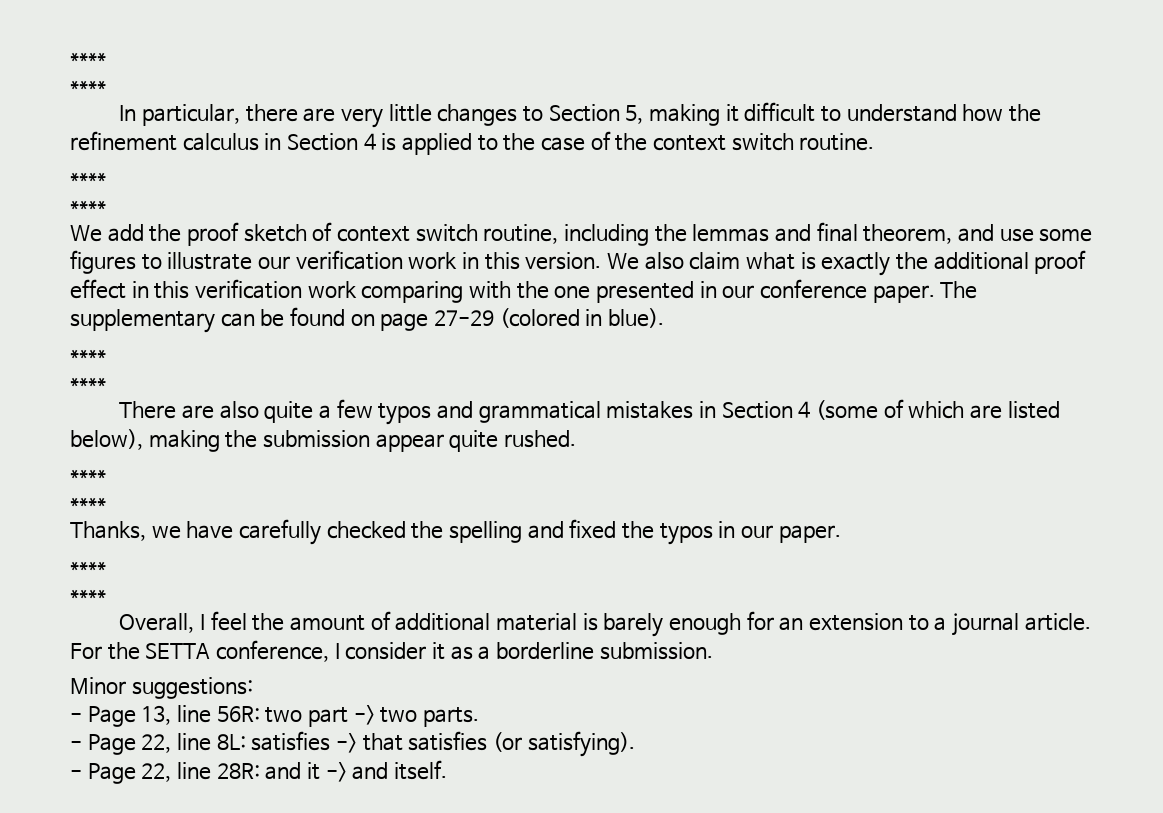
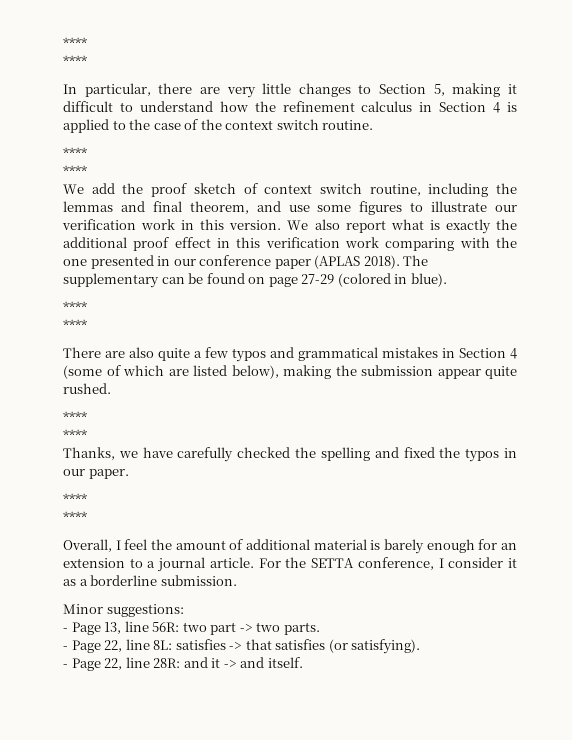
- We also claim what is exactly the additional proof effect in this verification work comparing with the one presented in our conference paper.
+ We also report what is exactly the additional proof effect in this verification work comparing with the one presented in our conference paper (APLAS 2018).

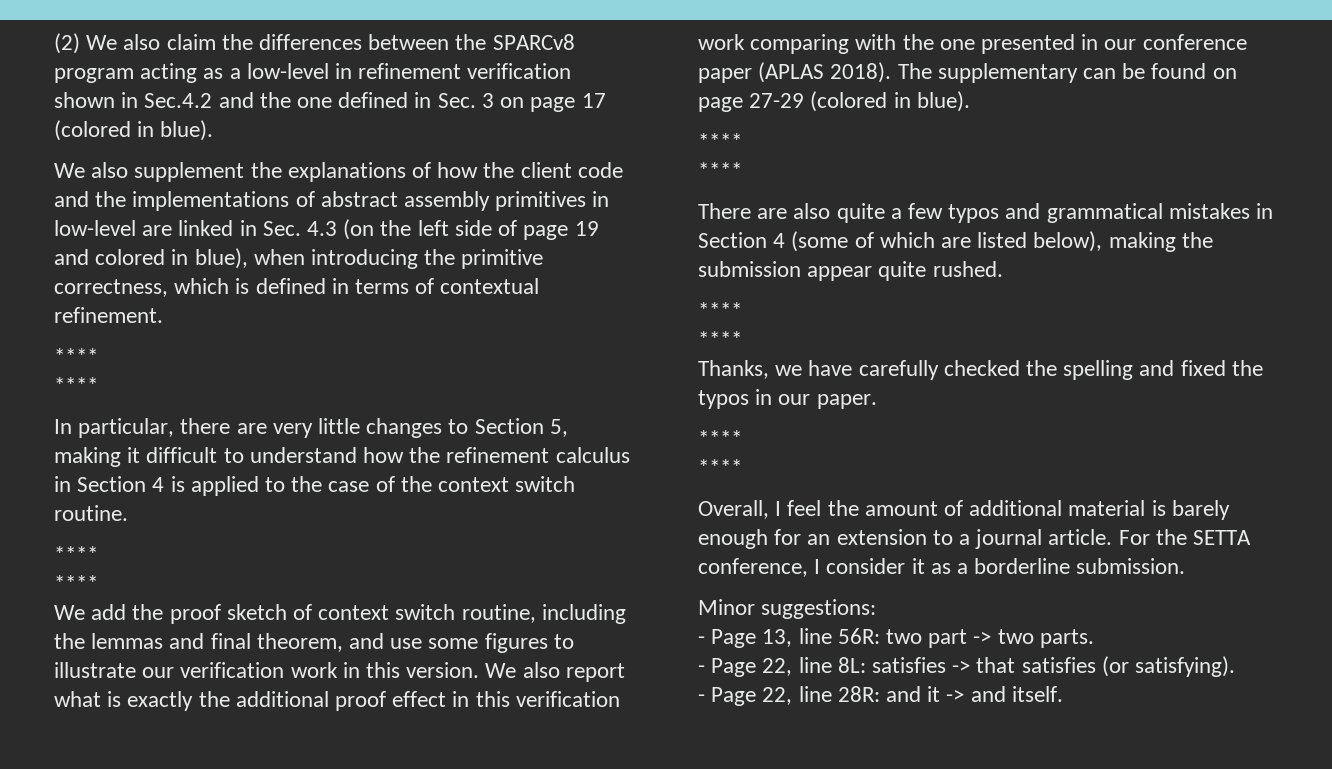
+ (2) We also claim the differences between the SPARCv8 program acting as a low-level in refinement verification shown in Sec.4.2 and the one defined in Sec. 3 on page 17 (colored in blue).
+ We also supplement the explanations of how the client code and the implementations of abstract assembly primitives in low-level are linked in Sec. 4.3 (on the left side of page 19 and colored in blue), when introducing the primitive correctness, which is defined in terms of contextual refinement.

